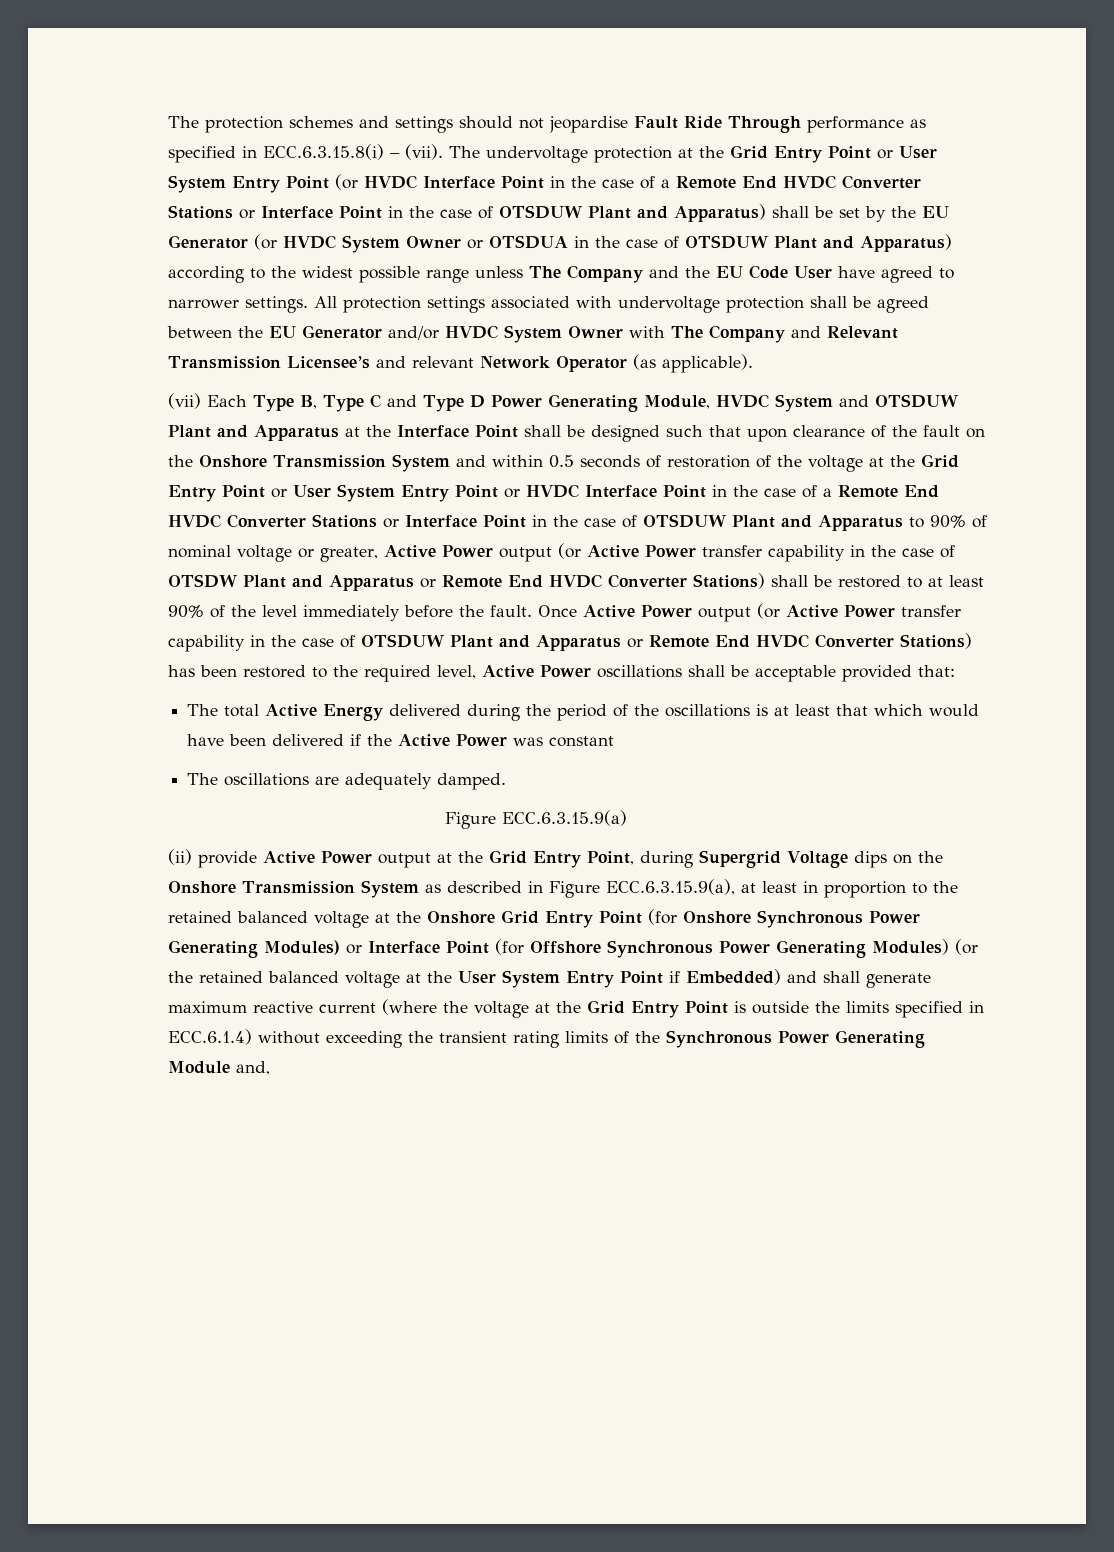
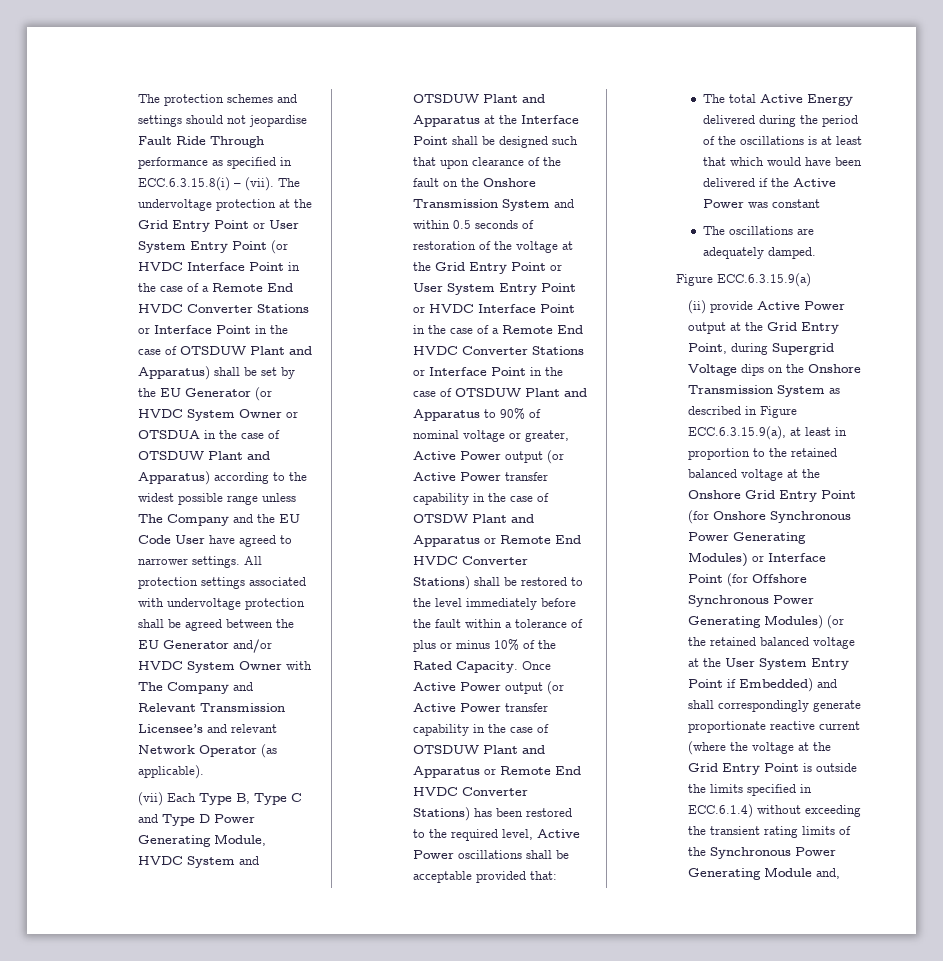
- (vii) Each Type B, Type C and Type D Power Generating Module, HVDC System and OTSDUW Plant and Apparatus at the Interface Point shall be designed such that upon clearance of the fault on the Onshore Transmission System and within 0.5 seconds of restoration of the voltage at the Grid Entry Point or User System Entry Point or HVDC Interface Point in the case of a Remote End HVDC Converter Stations or Interface Point in the case of OTSDUW Plant and Apparatus to 90% of nominal voltage or greater, Active Power output (or Active Power transfer capability in the case of OTSDW Plant and Apparatus or Remote End HVDC Converter Stations) shall be restored to at least 90% of the level immediately before the fault.
+ (vii) Each Type B, Type C and Type D Power Generating Module, HVDC System and OTSDUW Plant and Apparatus at the Interface Point shall be designed such that upon clearance of the fault on the Onshore Transmission System and within 0.5 seconds of restoration of the voltage at the Grid Entry Point or User System Entry Point or HVDC Interface Point in the case of a Remote End HVDC Converter Stations or Interface Point in the case of OTSDUW Plant and Apparatus to 90% of nominal voltage or greater, Active Power output (or Active Power transfer capability in the case of OTSDW Plant and Apparatus or Remote End HVDC Converter Stations) shall be restored to the level immediately before the fault within a tolerance of plus or minus 10% of the Rated Capacity.
- (ii) provide Active Power output at the Grid Entry Point, during Supergrid Voltage dips on the Onshore Transmission System as described in Figure ECC.6.3.15.9(a), at least in proportion to the retained balanced voltage at the Onshore Grid Entry Point (for Onshore Synchronous Power Generating Modules) or Interface Point (for Offshore Synchronous Power Generating Modules) (or the retained balanced voltage at the User System Entry Point if Embedded) and shall generate maximum reactive current (where the voltage at the Grid Entry Point is outside the limits specified in ECC.6.1.4) without exceeding the transient rating limits of the Synchronous Power Generating Module and,
+ (ii) provide Active Power output at the Grid Entry Point, during Supergrid Voltage dips on the Onshore Transmission System as described in Figure ECC.6.3.15.9(a), at least in proportion to the retained balanced voltage at the Onshore Grid Entry Point (for Onshore Synchronous Power Generating Modules) or Interface Point (for Offshore Synchronous Power Generating Modules) (or the retained balanced voltage at the User System Entry Point if Embedded) and shall correspondingly generate proportionate reactive current (where the voltage at the Grid Entry Point is outside the limits specified in ECC.6.1.4) without exceeding the transient rating limits of the Synchronous Power Generating Module and,

